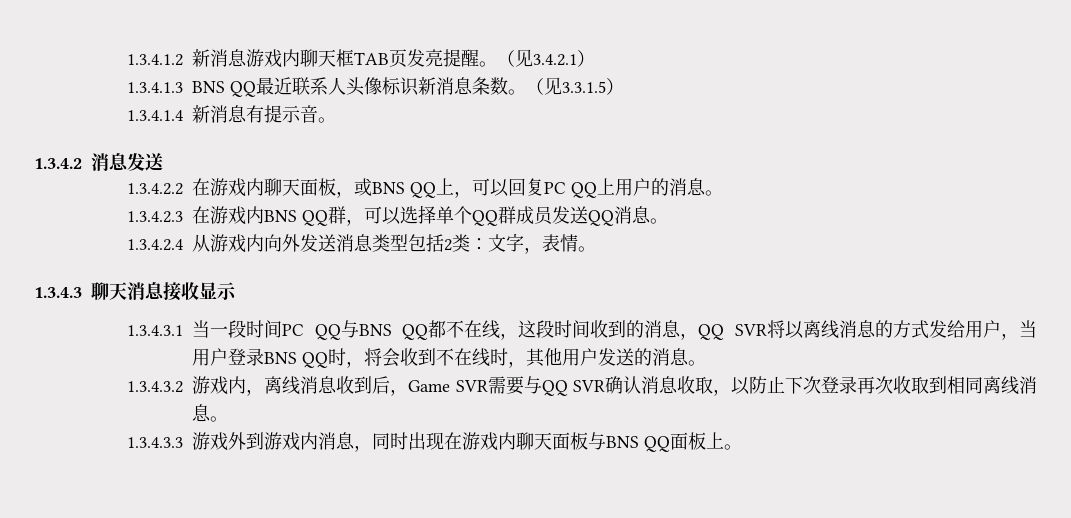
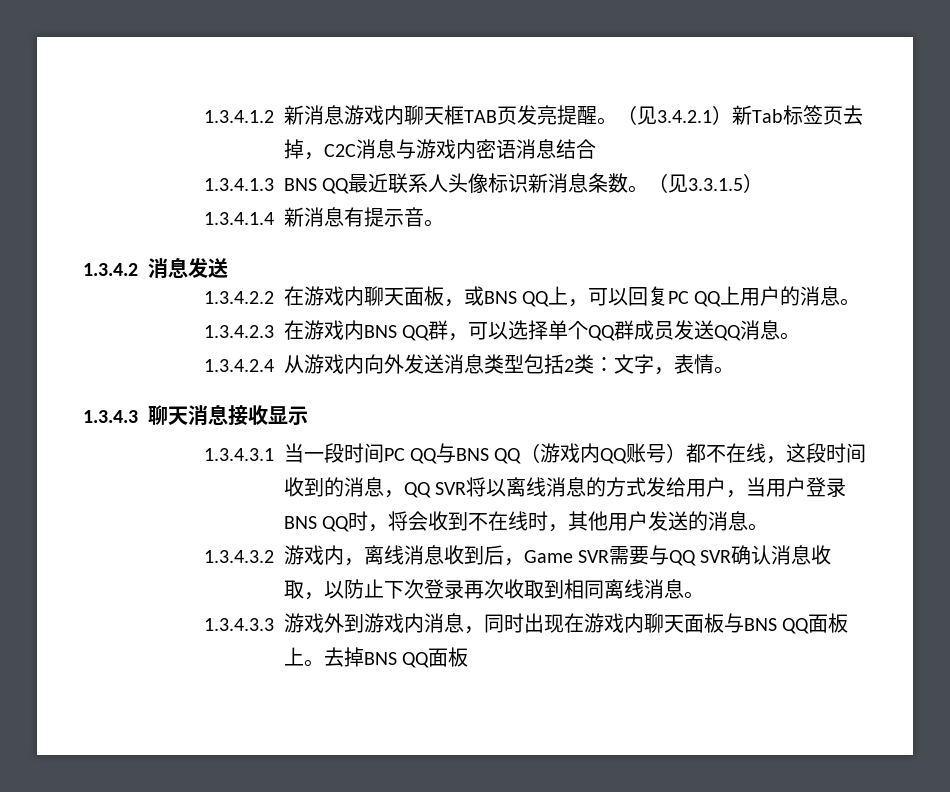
- （见3.4.2.1）
+ （见3.4.2.1）新Tab标签页去掉，C2C消息与游戏内密语消息结合
- 1.3.4.3.1当一段时间PC QQ与BNS QQ都不在线，这段时间收到的消息，QQ SVR将以离线消息的方式发给用户，当用户登录BNS QQ时，将会收到不在线时，其他用户发送的消息。
+ 1.3.4.3.1当一段时间PC QQ与BNS QQ（游戏内QQ账号）都不在线，这段时间收到的消息，QQ SVR将以离线消息的方式发给用户，当用户登录BNS QQ时，将会收到不在线时，其他用户发送的消息。
+ 去掉BNS QQ面板

